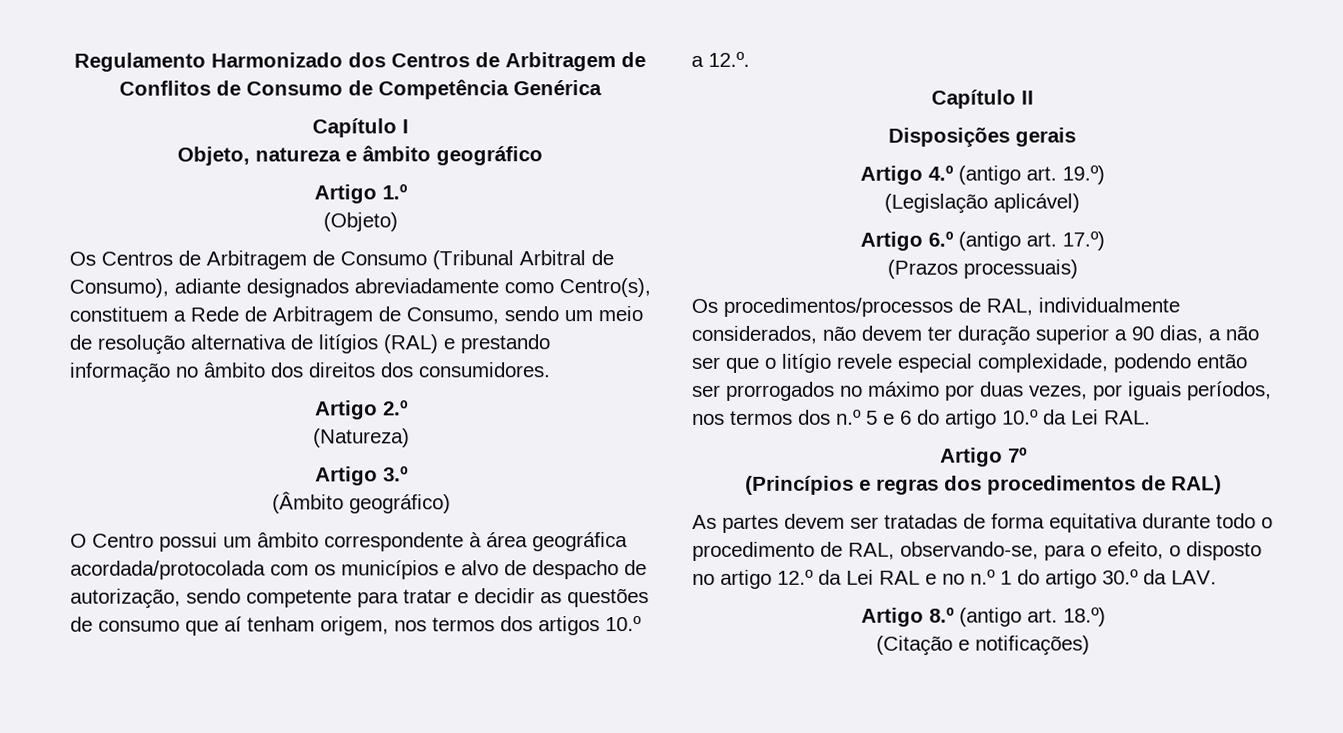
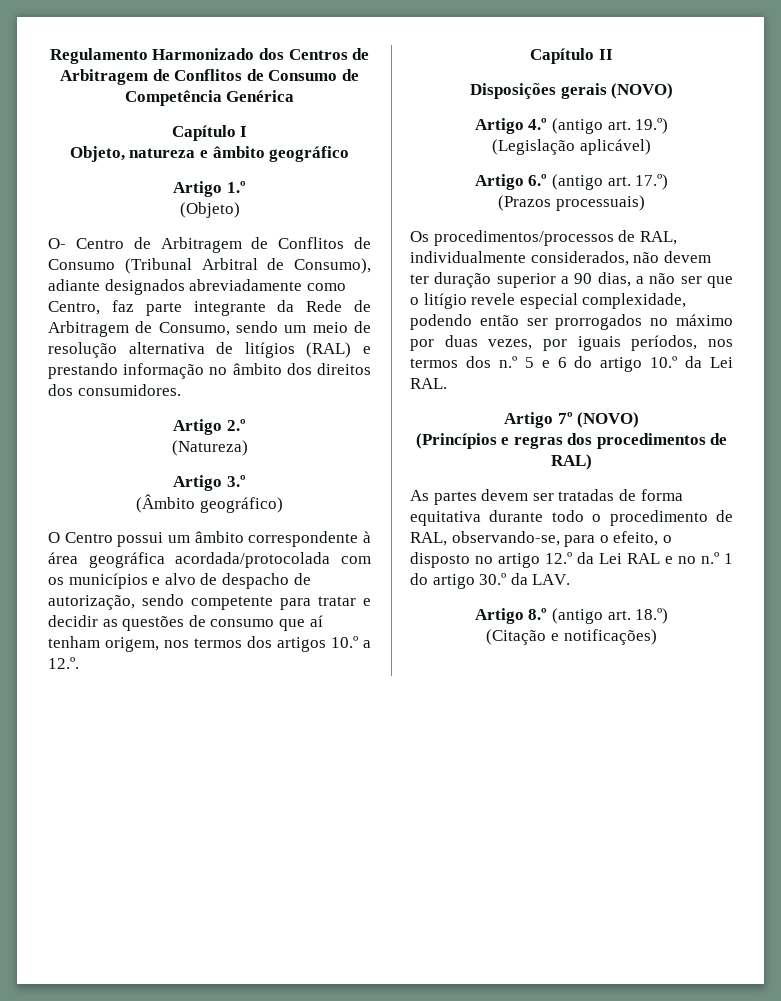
- Os Centros de Arbitragem de Consumo (Tribunal Arbitral de Consumo), adiante designados abreviadamente como Centro(s), constituem a Rede de Arbitragem de Consumo, sendo um meio de resolução alternativa de litígios (RAL) e prestando informação no âmbito dos direitos dos consumidores.
+ O- Centro de Arbitragem de Conflitos de Consumo (Tribunal Arbitral de Consumo), adiante designados abreviadamente como Centro, faz parte integrante da Rede de Arbitragem de Consumo, sendo um meio de resolução alternativa de litígios (RAL) e prestando informação no âmbito dos direitos dos consumidores.
- Disposições gerais
+ Disposições gerais (NOVO)
- Artigo 7º
+ Artigo 7º (NOVO)

